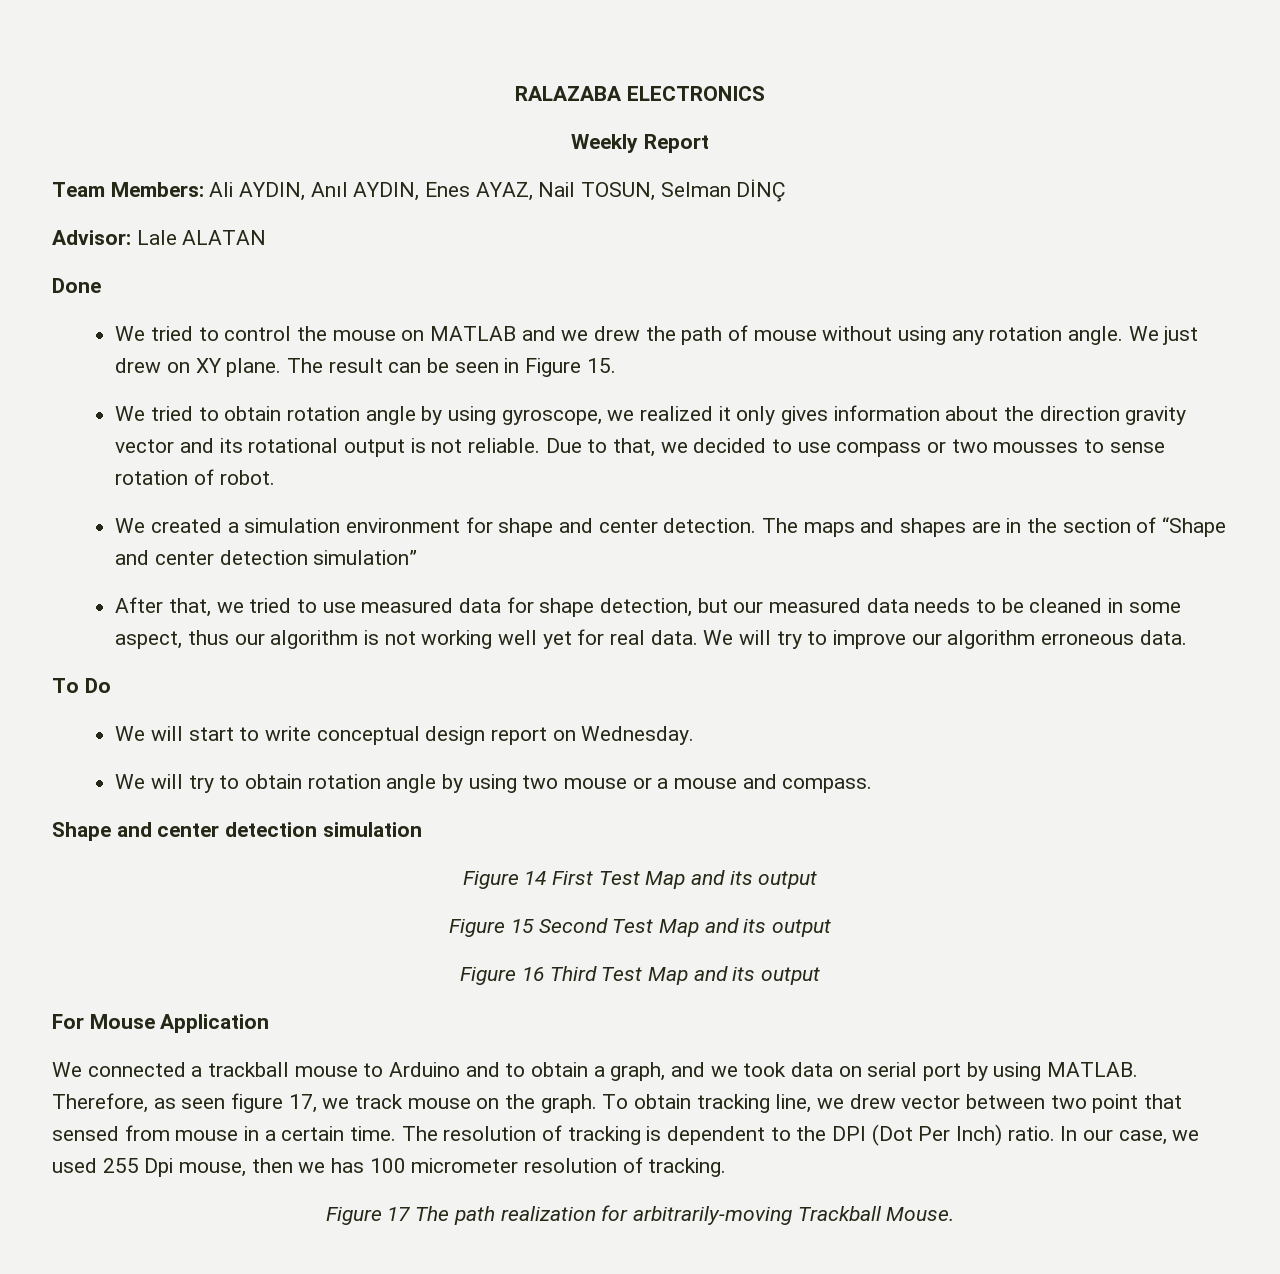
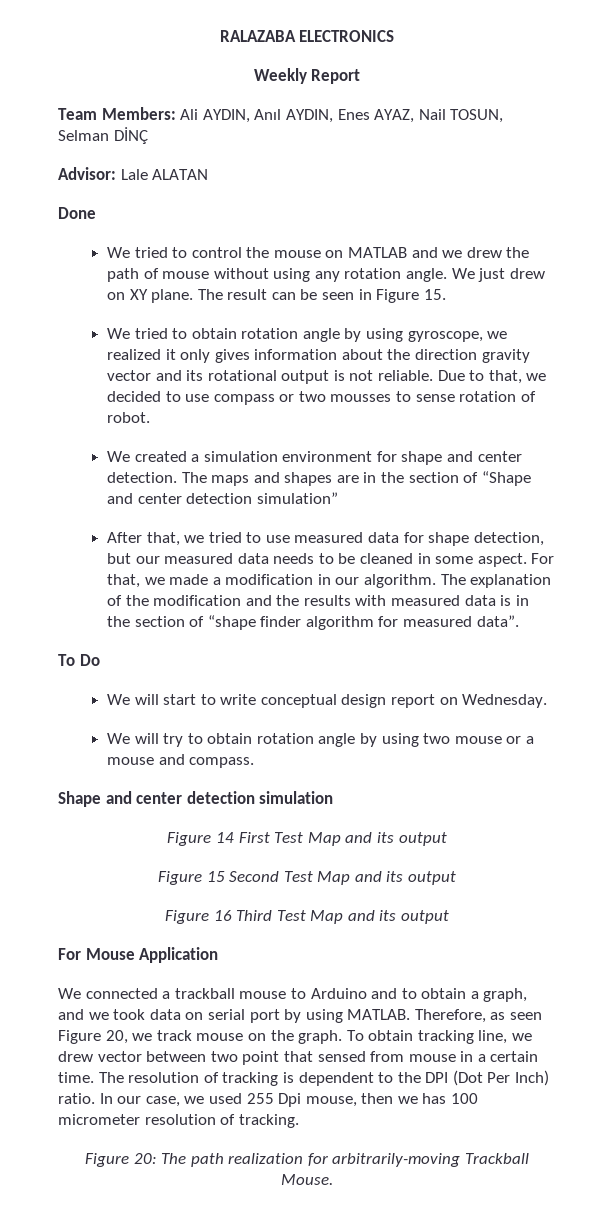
- After that, we tried to use measured data for shape detection, but our measured data needs to be cleaned in some aspect, thus our algorithm is not working well yet for real data. We will try to improve our algorithm erroneous data.
+ After that, we tried to use measured data for shape detection, but our measured data needs to be cleaned in some aspect. For that, we made a modification in our algorithm. The explanation of the modification and the results with measured data is in the section of “shape finder algorithm for measured data”.
- Therefore, as seen figure 17, we track mouse on the graph.
+ Therefore, as seen Figure 20, we track mouse on the graph.
- Figure 17 The path realization for arbitrarily-moving Trackball Mouse.
+ Figure 20: The path realization for arbitrarily-moving Trackball Mouse.

